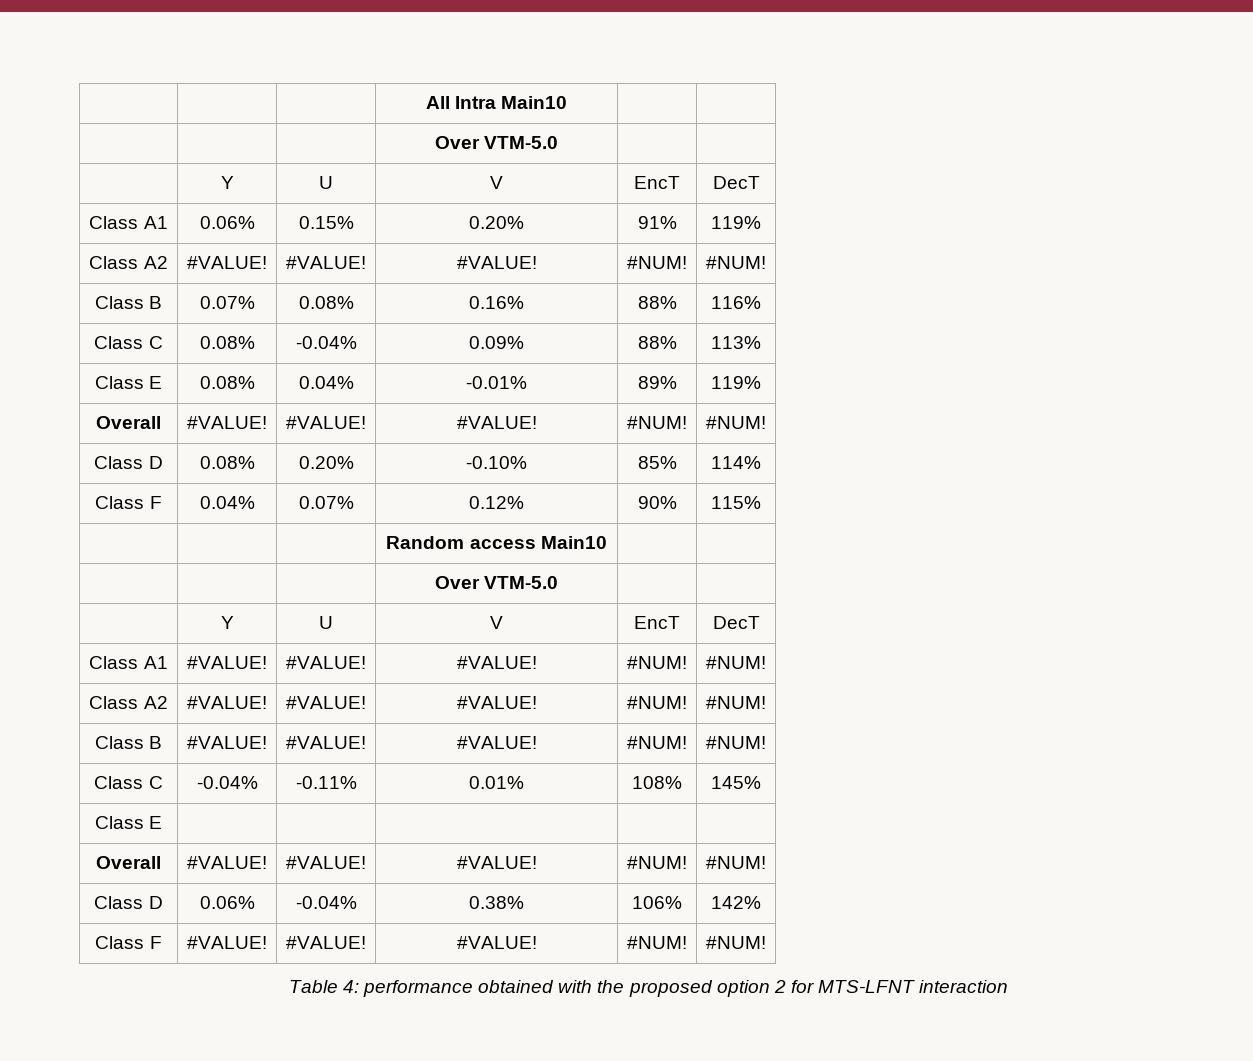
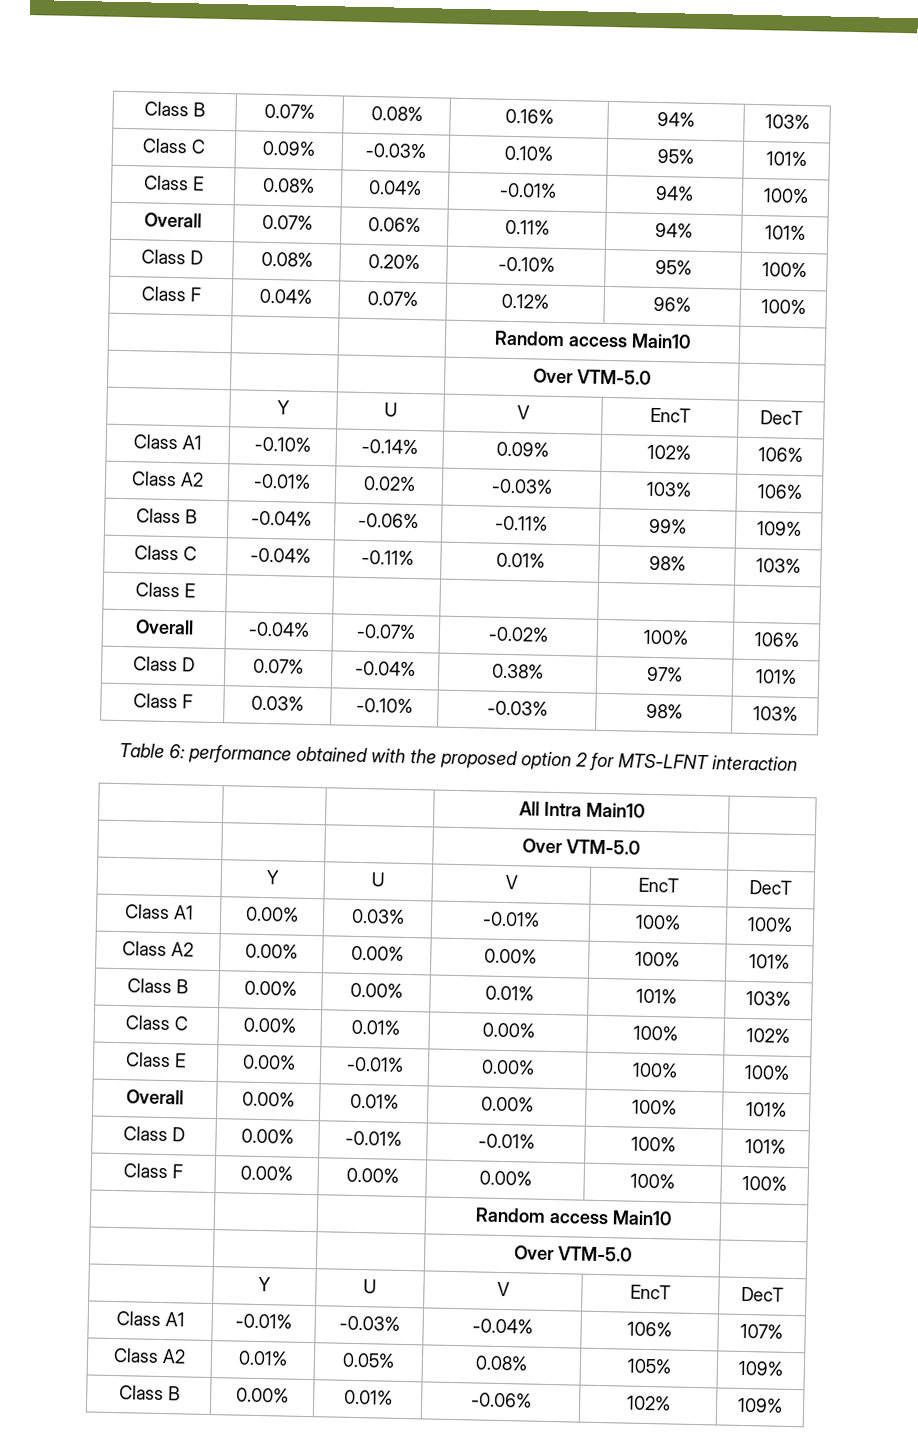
- | | | All Intra Main10 | |
- | | | Over VTM-5.0 | |
+ Class B | 0.07% | 0.08% | 0.16% | 94% | 103%
+ Class C | 0.09% | -0.03% | 0.10% | 95% | 101%
+ Class E | 0.08% | 0.04% | -0.01% | 94% | 100%
+ Overall | 0.07% | 0.06% | 0.11% | 94% | 101%
+ Class D | 0.08% | 0.20% | -0.10% | 95% | 100%
+ Class F | 0.04% | 0.07% | 0.12% | 96% | 100%
+ | | | Random access Main10 |
+ | | | Over VTM-5.0 |
  | Y | U | V | EncT | DecT
- Class A1 | 0.06% | 0.15% | 0.20% | 91% | 119%
- Class A2 | #VALUE! | #VALUE! | #VALUE! | #NUM! | #NUM!
- Class B | 0.07% | 0.08% | 0.16% | 88% | 116%
- Class C | 0.08% | -0.04% | 0.09% | 88% | 113%
- Class E | 0.08% | 0.04% | -0.01% | 89% | 119%
- Overall | #VALUE! | #VALUE! | #VALUE! | #NUM! | #NUM!
- Class D | 0.08% | 0.20% | -0.10% | 85% | 114%
- Class F | 0.04% | 0.07% | 0.12% | 90% | 115%
- | | | Random access Main10 | |
- | | | Over VTM-5.0 | |
+ Class A1 | -0.10% | -0.14% | 0.09% | 102% | 106%
+ Class A2 | -0.01% | 0.02% | -0.03% | 103% | 106%
+ Class B | -0.04% | -0.06% | -0.11% | 99% | 109%
+ Class C | -0.04% | -0.11% | 0.01% | 98% | 103%
+ Class E | | | | |
+ Overall | -0.04% | -0.07% | -0.02% | 100% | 106%
+ Class D | 0.07% | -0.04% | 0.38% | 97% | 101%
+ Class F | 0.03% | -0.10% | -0.03% | 98% | 103%
+ Table 6: performance obtained with the proposed option 2 for MTS-LFNT interaction
+ | | | All Intra Main10 |
+ | | | Over VTM-5.0 |
  | Y | U | V | EncT | DecT
- Class A1 | #VALUE! | #VALUE! | #VALUE! | #NUM! | #NUM!
- Class A2 | #VALUE! | #VALUE! | #VALUE! | #NUM! | #NUM!
- Class B | #VALUE! | #VALUE! | #VALUE! | #NUM! | #NUM!
- Class C | -0.04% | -0.11% | 0.01% | 108% | 145%
- Class E | | | | |
- Overall | #VALUE! | #VALUE! | #VALUE! | #NUM! | #NUM!
- Class D | 0.06% | -0.04% | 0.38% | 106% | 142%
- Class F | #VALUE! | #VALUE! | #VALUE! | #NUM! | #NUM!
- Table 4: performance obtained with the proposed option 2 for MTS-LFNT interaction
+ Class A1 | 0.00% | 0.03% | -0.01% | 100% | 100%
+ Class A2 | 0.00% | 0.00% | 0.00% | 100% | 101%
+ Class B | 0.00% | 0.00% | 0.01% | 101% | 103%
+ Class C | 0.00% | 0.01% | 0.00% | 100% | 102%
+ Class E | 0.00% | -0.01% | 0.00% | 100% | 100%
+ Overall | 0.00% | 0.01% | 0.00% | 100% | 101%
+ Class D | 0.00% | -0.01% | -0.01% | 100% | 101%
+ Class F | 0.00% | 0.00% | 0.00% | 100% | 100%
+ | | | Random access Main10 |
+ | | | Over VTM-5.0 |
+ | Y | U | V | EncT | DecT
+ Class A1 | -0.01% | -0.03% | -0.04% | 106% | 107%
+ Class A2 | 0.01% | 0.05% | 0.08% | 105% | 109%
+ Class B | 0.00% | 0.01% | -0.06% | 102% | 109%

